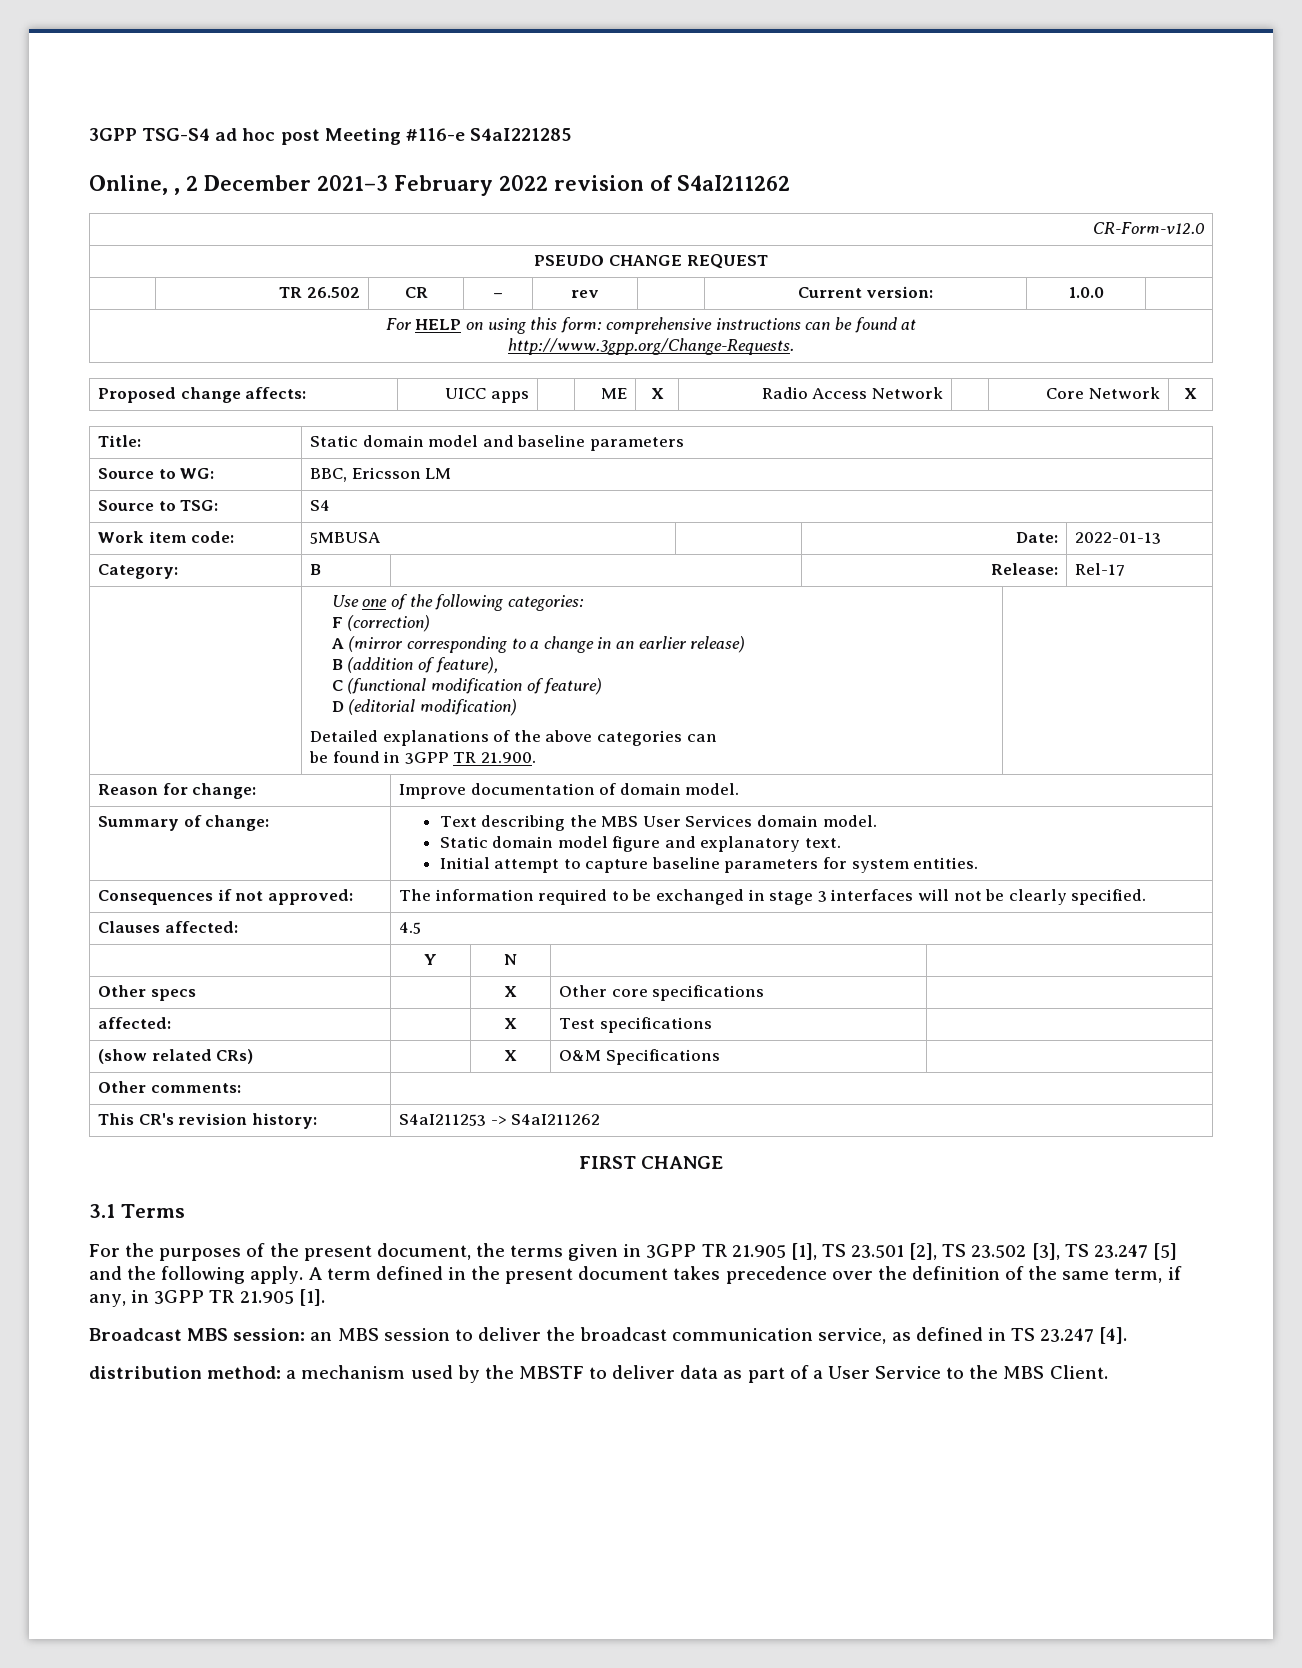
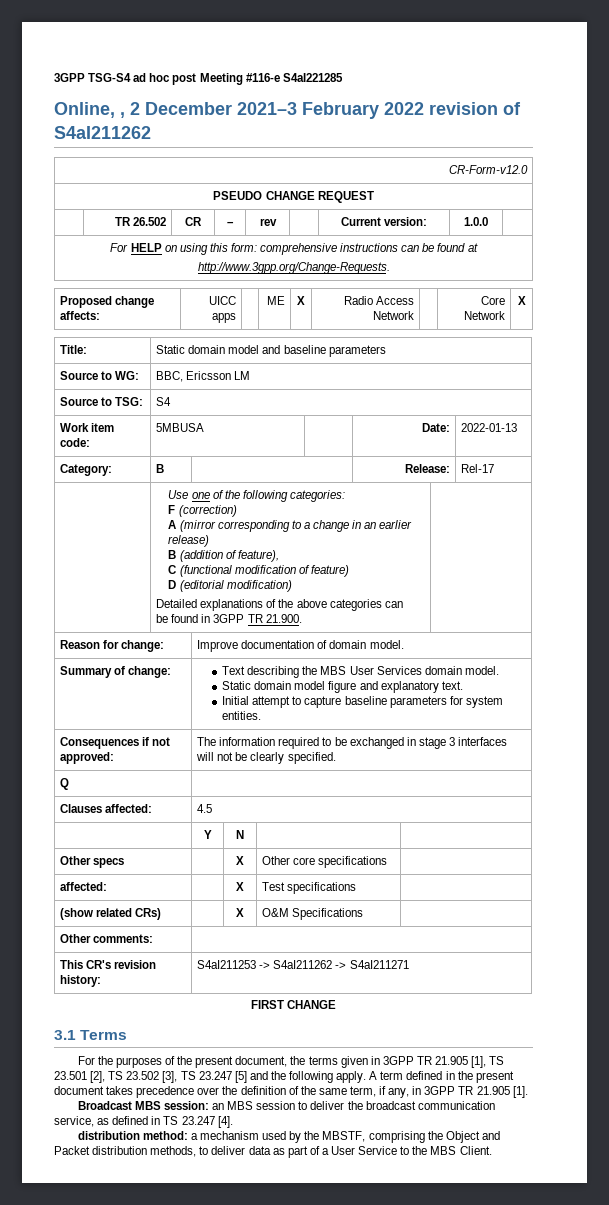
+ Q |
- This CR's revision history: | S4aI211253 -> S4aI211262
+ This CR's revision history: | S4aI211253 -> S4aI211262 -> S4aI211271
- distribution method: a mechanism used by the MBSTF to deliver data as part of a User Service to the MBS Client.
+ distribution method: a mechanism used by the MBSTF, comprising the Object and Packet distribution methods, to deliver data as part of a User Service to the MBS Client.

